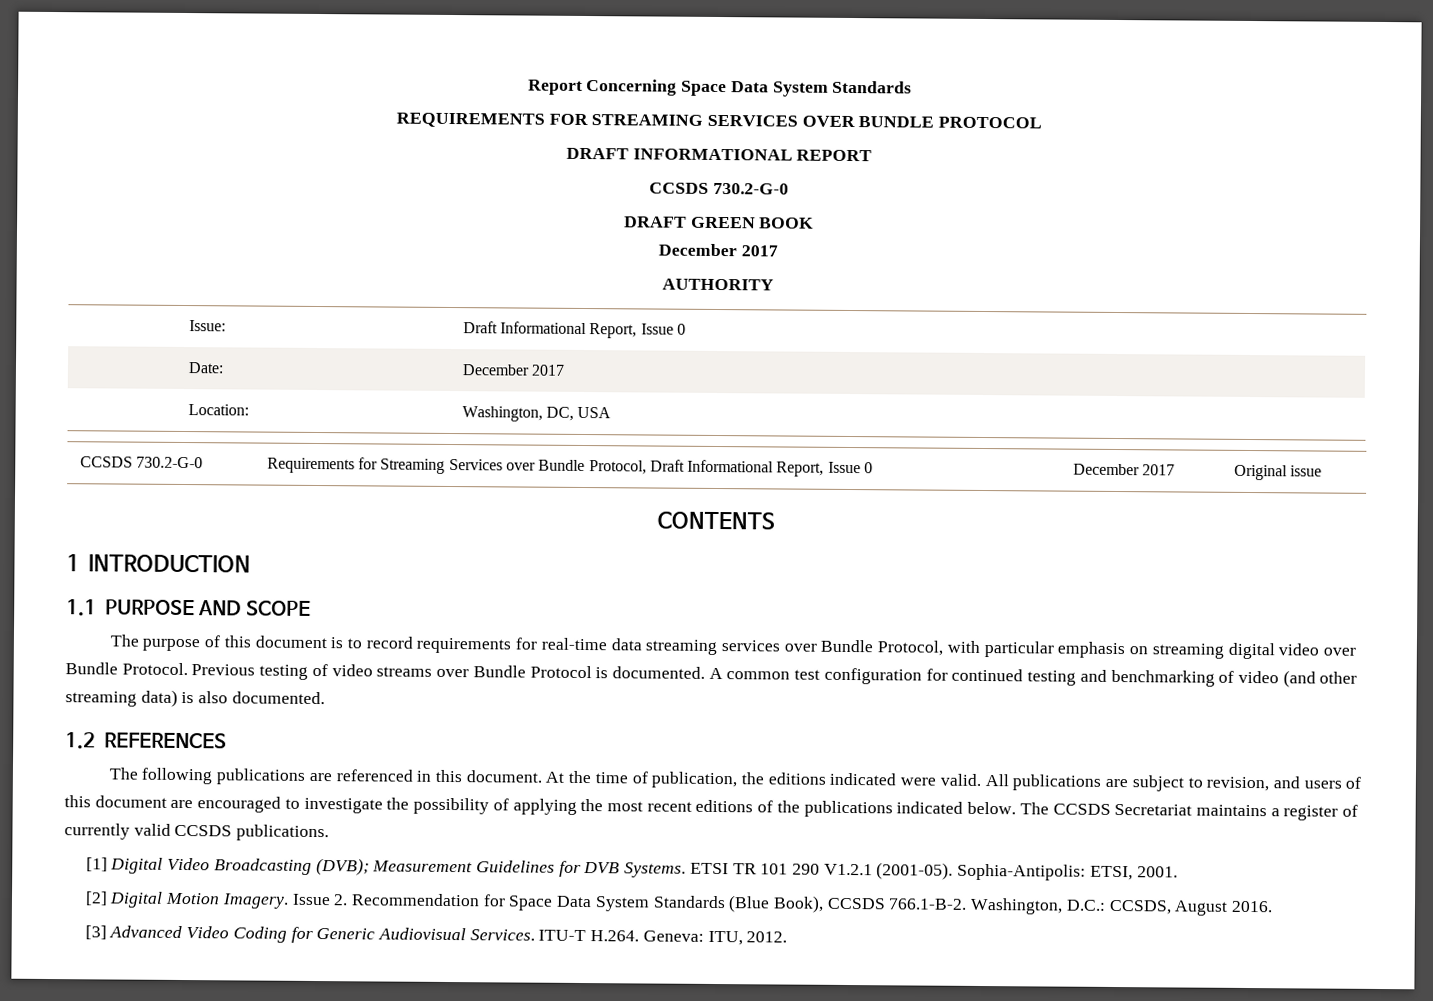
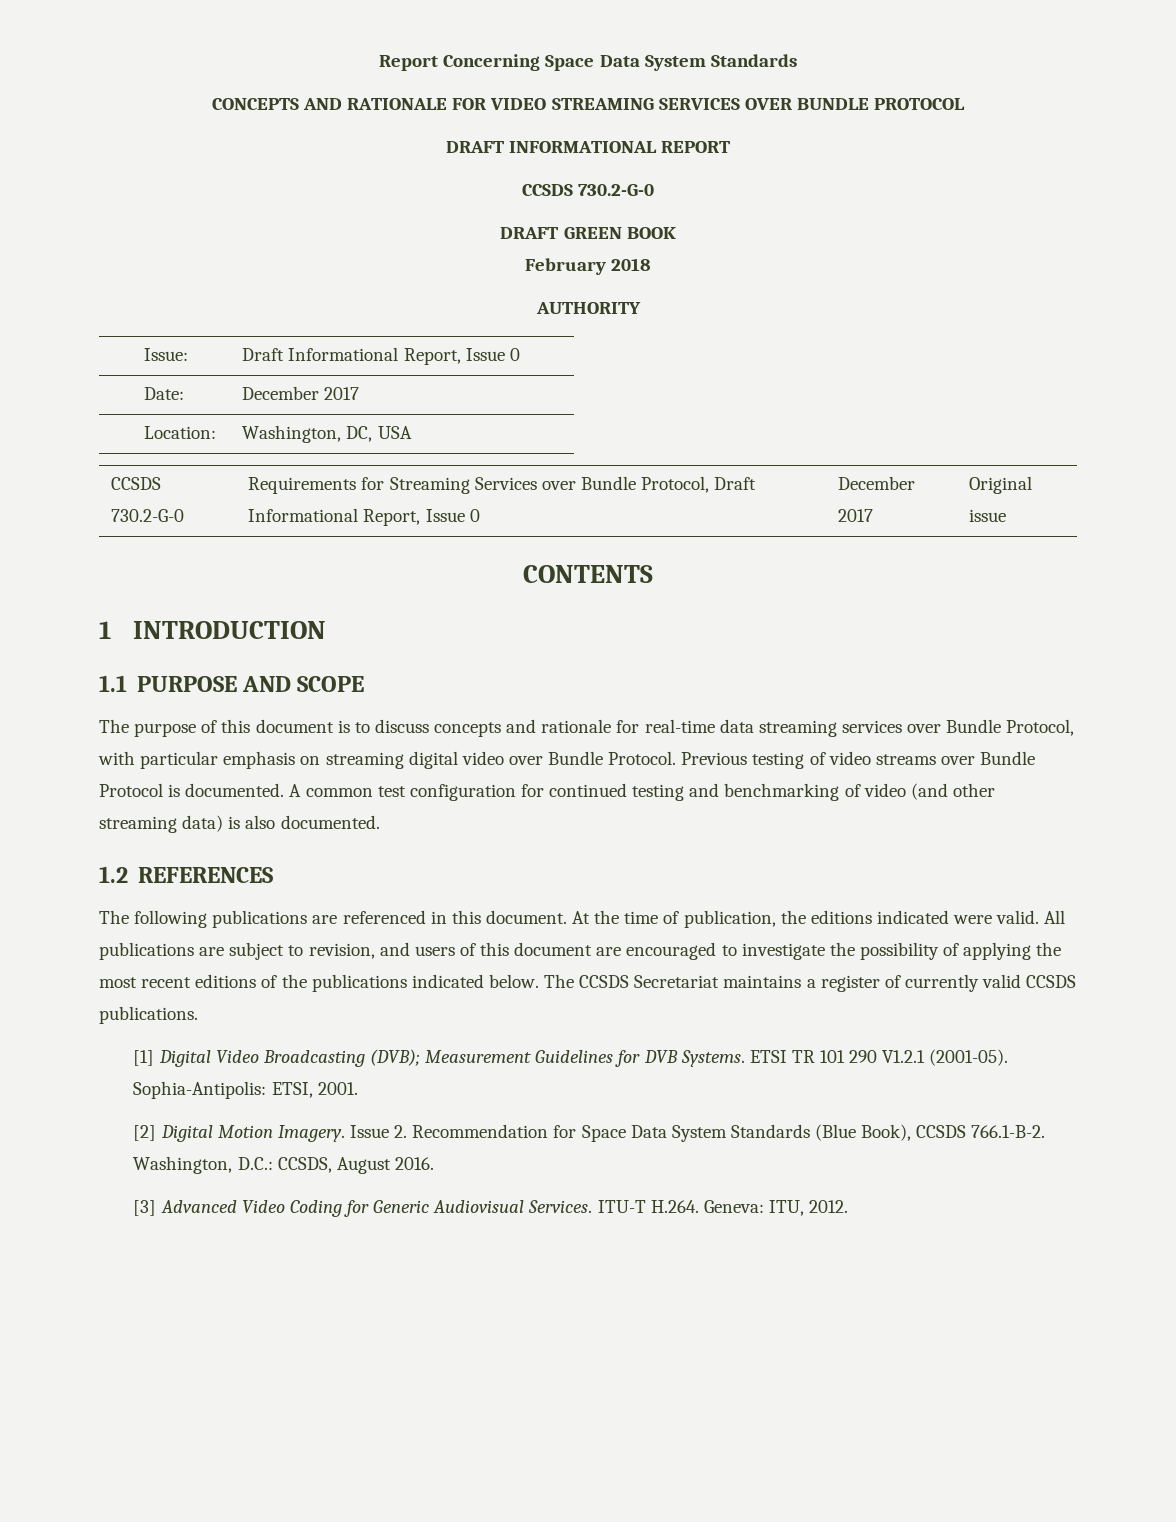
- REQUIREMENTS FOR STREAMING SERVICES OVER BUNDLE PROTOCOL
+ CONCEPTS AND RATIONALE FOR VIDEO STREAMING SERVICES OVER BUNDLE PROTOCOL
  DRAFT GREEN BOOK
- December 2017
+ February 2018
- The purpose of this document is to record requirements for real-time data streaming services over Bundle Protocol, with particular emphasis on streaming digital video over Bundle Protocol.
+ The purpose of this document is to discuss concepts and rationale for real-time data streaming services over Bundle Protocol, with particular emphasis on streaming digital video over Bundle Protocol.

